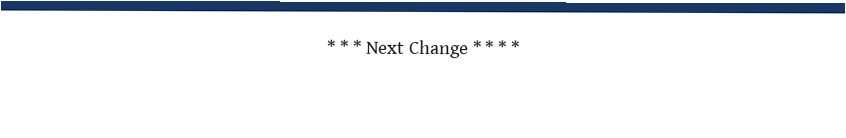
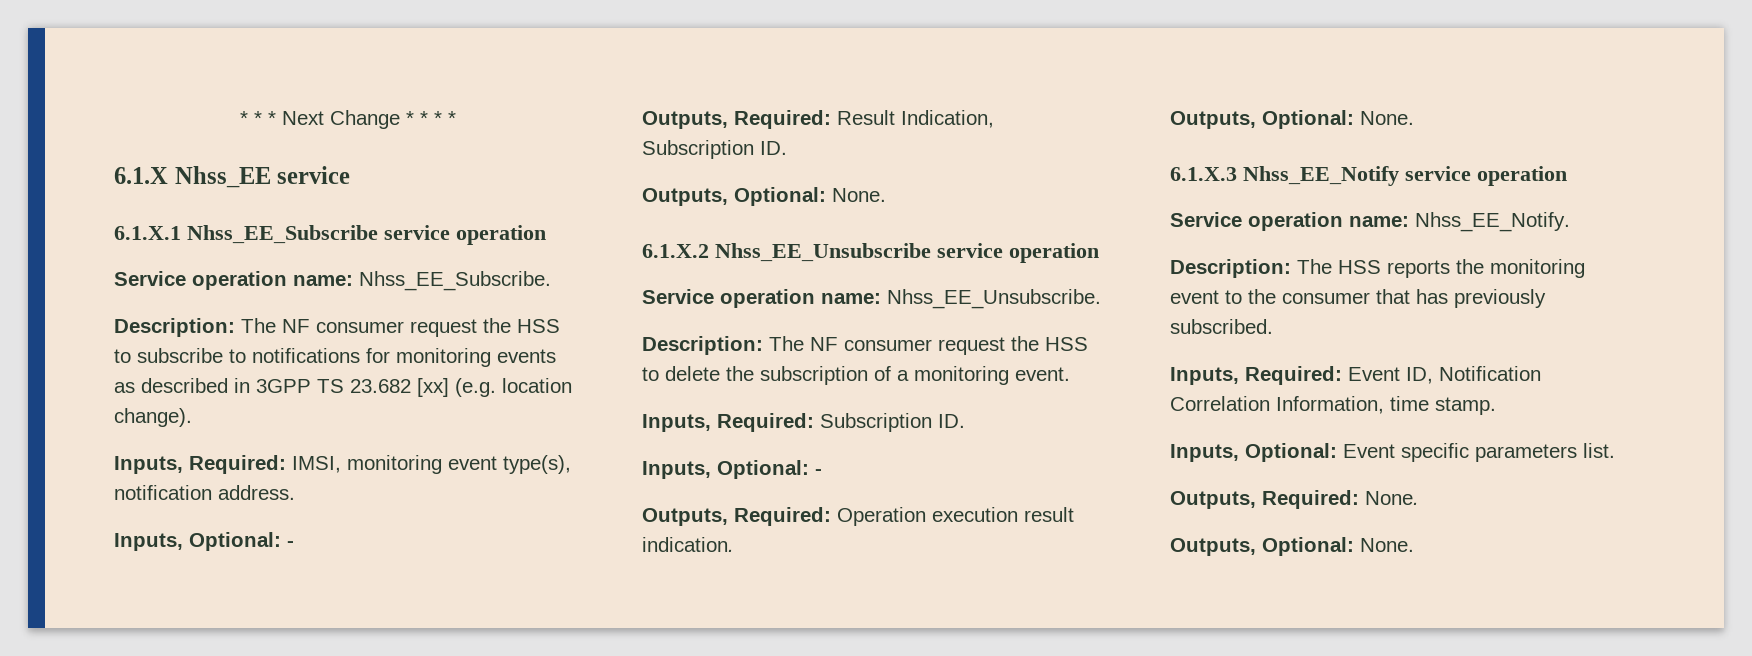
+ 6.1.X Nhss_EE service
+ 6.1.X.1 Nhss_EE_Subscribe service operation
+ Service operation name: Nhss_EE_Subscribe.
+ Description: The NF consumer request the HSS to subscribe to notifications for monitoring events as described in 3GPP TS 23.682 [xx] (e.g. location change).
+ Inputs, Required: IMSI, monitoring event type(s), notification address.
+ Inputs, Optional: -
+ Outputs, Required: Result Indication, Subscription ID.
+ Outputs, Optional: None.
+ 6.1.X.2 Nhss_EE_Unsubscribe service operation
+ Service operation name: Nhss_EE_Unsubscribe.
+ Description: The NF consumer request the HSS to delete the subscription of a monitoring event.
+ Inputs, Required: Subscription ID.
+ Inputs, Optional: -
+ Outputs, Required: Operation execution result indication.
+ Outputs, Optional: None.
+ 6.1.X.3 Nhss_EE_Notify service operation
+ Service operation name: Nhss_EE_Notify.
+ Description: The HSS reports the monitoring event to the consumer that has previously subscribed.
+ Inputs, Required: Event ID, Notification Correlation Information, time stamp.
+ Inputs, Optional: Event specific parameters list.
+ Outputs, Required: None.
+ Outputs, Optional: None.

